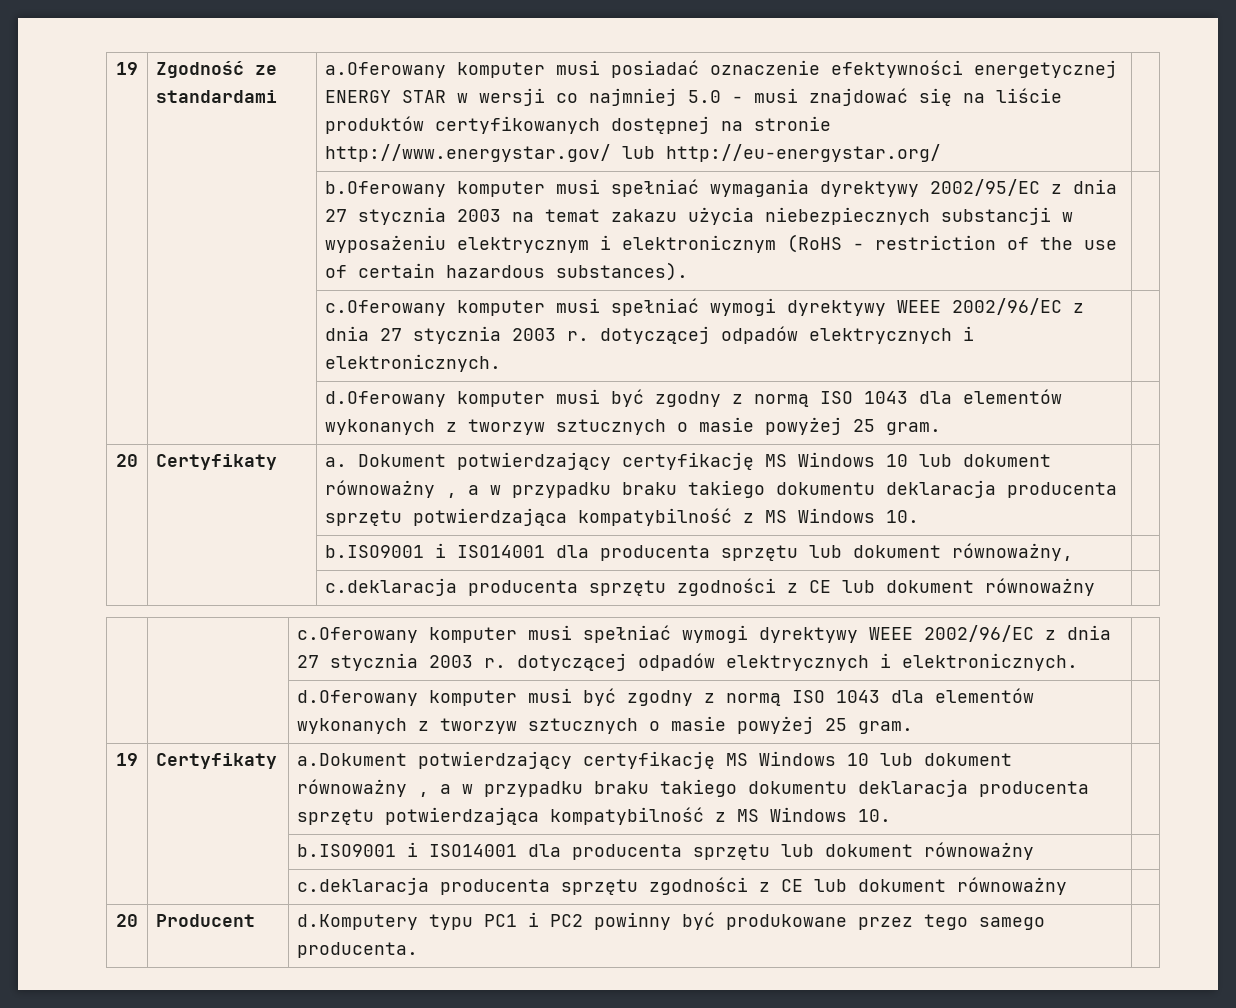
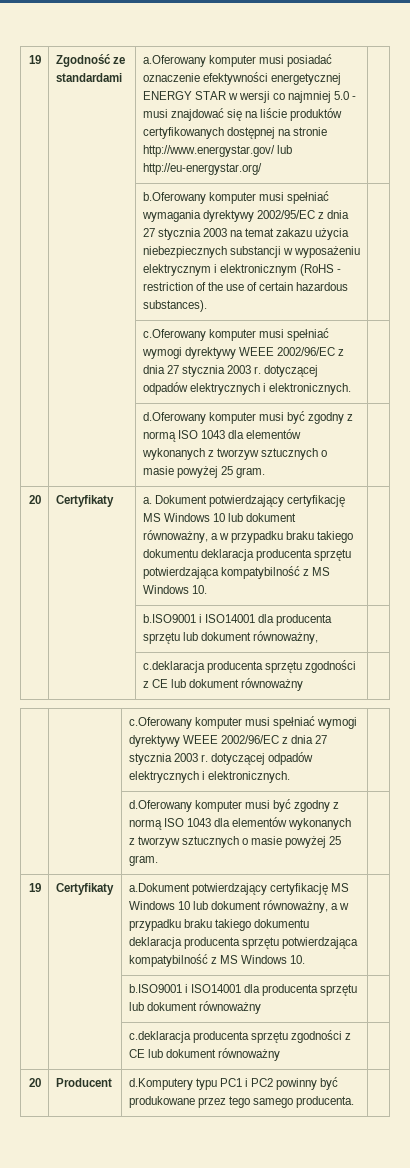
- 20 | Certyfikaty | a. Dokument potwierdzający certyfikację MS Windows 10 lub dokument równoważny , a w przypadku braku takiego dokumentu deklaracja producenta sprzętu potwierdzająca kompatybilność z MS Windows 10. |
+ 20 | Certyfikaty | a. Dokument potwierdzający certyfikację MS Windows 10 lub dokument równoważny, a w przypadku braku takiego dokumentu deklaracja producenta sprzętu potwierdzająca kompatybilność z MS Windows 10. |
- 19 | Certyfikaty | a.Dokument potwierdzający certyfikację MS Windows 10 lub dokument równoważny , a w przypadku braku takiego dokumentu deklaracja producenta sprzętu potwierdzająca kompatybilność z MS Windows 10. |
+ 19 | Certyfikaty | a.Dokument potwierdzający certyfikację MS Windows 10 lub dokument równoważny, a w przypadku braku takiego dokumentu deklaracja producenta sprzętu potwierdzająca kompatybilność z MS Windows 10. |

